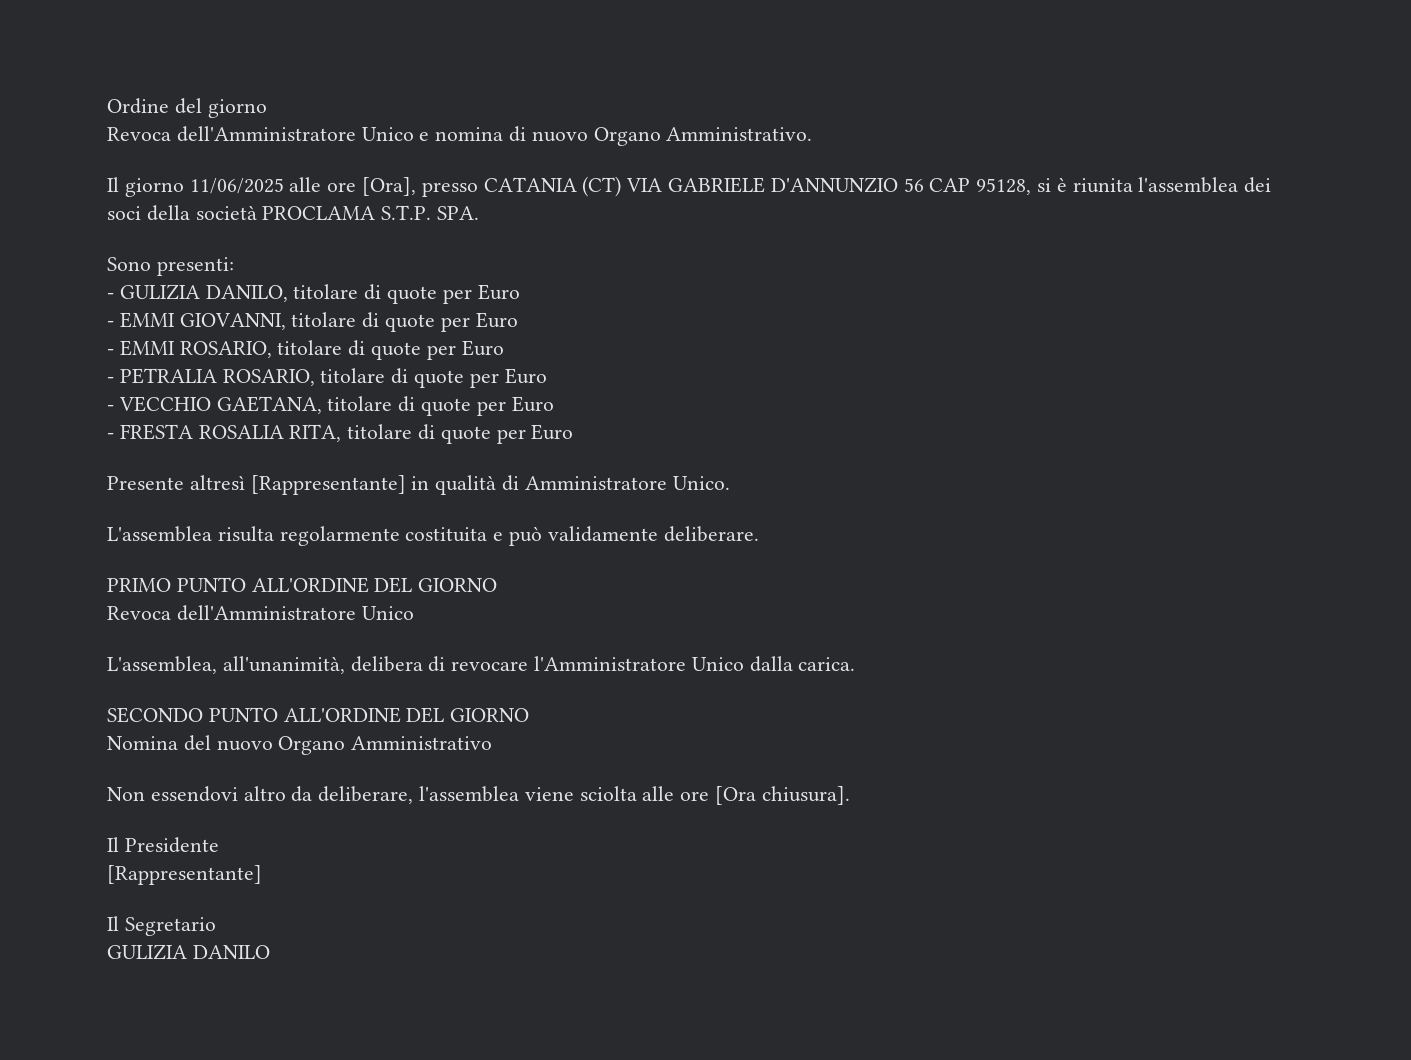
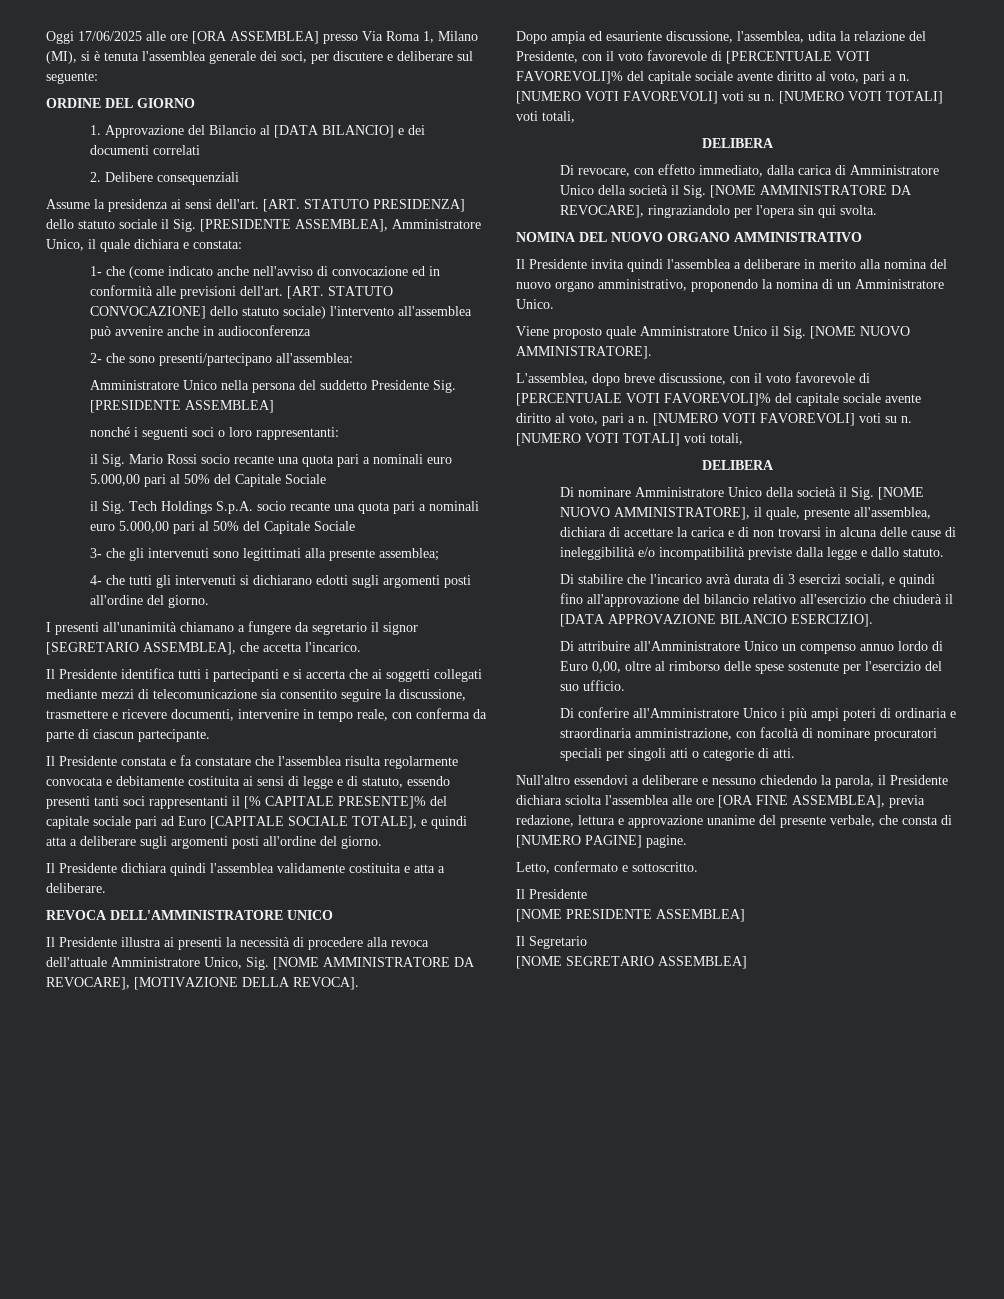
- Ordine del giorno
- Revoca dell'Amministratore Unico e nomina di nuovo Organo Amministrativo.
- Il giorno 11/06/2025 alle ore [Ora], presso CATANIA (CT) VIA GABRIELE D'ANNUNZIO 56 CAP 95128, si è riunita l'assemblea dei soci della società PROCLAMA S.T.P. SPA.
- Sono presenti:
- - GULIZIA DANILO, titolare di quote per Euro
- - EMMI GIOVANNI, titolare di quote per Euro
- - EMMI ROSARIO, titolare di quote per Euro
- - PETRALIA ROSARIO, titolare di quote per Euro
- - VECCHIO GAETANA, titolare di quote per Euro
- - FRESTA ROSALIA RITA, titolare di quote per Euro
- Presente altresì [Rappresentante] in qualità di Amministratore Unico.
- L'assemblea risulta regolarmente costituita e può validamente deliberare.
- PRIMO PUNTO ALL'ORDINE DEL GIORNO
- Revoca dell'Amministratore Unico
- L'assemblea, all'unanimità, delibera di revocare l'Amministratore Unico dalla carica.
- SECONDO PUNTO ALL'ORDINE DEL GIORNO
- Nomina del nuovo Organo Amministrativo
- Non essendovi altro da deliberare, l'assemblea viene sciolta alle ore [Ora chiusura].
+ Oggi 17/06/2025 alle ore [ORA ASSEMBLEA] presso Via Roma 1, Milano (MI), si è tenuta l'assemblea generale dei soci, per discutere e deliberare sul seguente:
+ ORDINE DEL GIORNO
+ 1. Approvazione del Bilancio al [DATA BILANCIO] e dei documenti correlati
+ 2. Delibere consequenziali
+ Assume la presidenza ai sensi dell'art. [ART. STATUTO PRESIDENZA] dello statuto sociale il Sig. [PRESIDENTE ASSEMBLEA], Amministratore Unico, il quale dichiara e constata:
+ 1- che (come indicato anche nell'avviso di convocazione ed in conformità alle previsioni dell'art. [ART. STATUTO CONVOCAZIONE] dello statuto sociale) l'intervento all'assemblea può avvenire anche in audioconferenza
+ 2- che sono presenti/partecipano all'assemblea:
+ Amministratore Unico nella persona del suddetto Presidente Sig. [PRESIDENTE ASSEMBLEA]
+ nonché i seguenti soci o loro rappresentanti:
+ il Sig. Mario Rossi socio recante una quota pari a nominali euro 5.000,00 pari al 50% del Capitale Sociale
+ il Sig. Tech Holdings S.p.A. socio recante una quota pari a nominali euro 5.000,00 pari al 50% del Capitale Sociale
+ 3- che gli intervenuti sono legittimati alla presente assemblea;
+ 4- che tutti gli intervenuti si dichiarano edotti sugli argomenti posti all'ordine del giorno.
+ I presenti all'unanimità chiamano a fungere da segretario il signor [SEGRETARIO ASSEMBLEA], che accetta l'incarico.
+ Il Presidente identifica tutti i partecipanti e si accerta che ai soggetti collegati mediante mezzi di telecomunicazione sia consentito seguire la discussione, trasmettere e ricevere documenti, intervenire in tempo reale, con conferma da parte di ciascun partecipante.
+ Il Presidente constata e fa constatare che l'assemblea risulta regolarmente convocata e debitamente costituita ai sensi di legge e di statuto, essendo presenti tanti soci rappresentanti il [% CAPITALE PRESENTE]% del capitale sociale pari ad Euro [CAPITALE SOCIALE TOTALE], e quindi atta a deliberare sugli argomenti posti all'ordine del giorno.
+ Il Presidente dichiara quindi l'assemblea validamente costituita e atta a deliberare.
+ REVOCA DELL'AMMINISTRATORE UNICO
+ Il Presidente illustra ai presenti la necessità di procedere alla revoca dell'attuale Amministratore Unico, Sig. [NOME AMMINISTRATORE DA REVOCARE], [MOTIVAZIONE DELLA REVOCA].
+ Dopo ampia ed esauriente discussione, l'assemblea, udita la relazione del Presidente, con il voto favorevole di [PERCENTUALE VOTI FAVOREVOLI]% del capitale sociale avente diritto al voto, pari a n. [NUMERO VOTI FAVOREVOLI] voti su n. [NUMERO VOTI TOTALI] voti totali,
+ DELIBERA
+ Di revocare, con effetto immediato, dalla carica di Amministratore Unico della società il Sig. [NOME AMMINISTRATORE DA REVOCARE], ringraziandolo per l'opera sin qui svolta.
+ NOMINA DEL NUOVO ORGANO AMMINISTRATIVO
+ Il Presidente invita quindi l'assemblea a deliberare in merito alla nomina del nuovo organo amministrativo, proponendo la nomina di un Amministratore Unico.
+ Viene proposto quale Amministratore Unico il Sig. [NOME NUOVO AMMINISTRATORE].
+ L'assemblea, dopo breve discussione, con il voto favorevole di [PERCENTUALE VOTI FAVOREVOLI]% del capitale sociale avente diritto al voto, pari a n. [NUMERO VOTI FAVOREVOLI] voti su n. [NUMERO VOTI TOTALI] voti totali,
+ DELIBERA
+ Di nominare Amministratore Unico della società il Sig. [NOME NUOVO AMMINISTRATORE], il quale, presente all'assemblea, dichiara di accettare la carica e di non trovarsi in alcuna delle cause di ineleggibilità e/o incompatibilità previste dalla legge e dallo statuto.
+ Di stabilire che l'incarico avrà durata di 3 esercizi sociali, e quindi fino all'approvazione del bilancio relativo all'esercizio che chiuderà il [DATA APPROVAZIONE BILANCIO ESERCIZIO].
+ Di attribuire all'Amministratore Unico un compenso annuo lordo di Euro 0,00, oltre al rimborso delle spese sostenute per l'esercizio del suo ufficio.
+ Di conferire all'Amministratore Unico i più ampi poteri di ordinaria e straordinaria amministrazione, con facoltà di nominare procuratori speciali per singoli atti o categorie di atti.
+ Null'altro essendovi a deliberare e nessuno chiedendo la parola, il Presidente dichiara sciolta l'assemblea alle ore [ORA FINE ASSEMBLEA], previa redazione, lettura e approvazione unanime del presente verbale, che consta di [NUMERO PAGINE] pagine.
+ Letto, confermato e sottoscritto.
  Il Presidente
- [Rappresentante]
+ [NOME PRESIDENTE ASSEMBLEA]
- GULIZIA DANILO
+ [NOME SEGRETARIO ASSEMBLEA]

